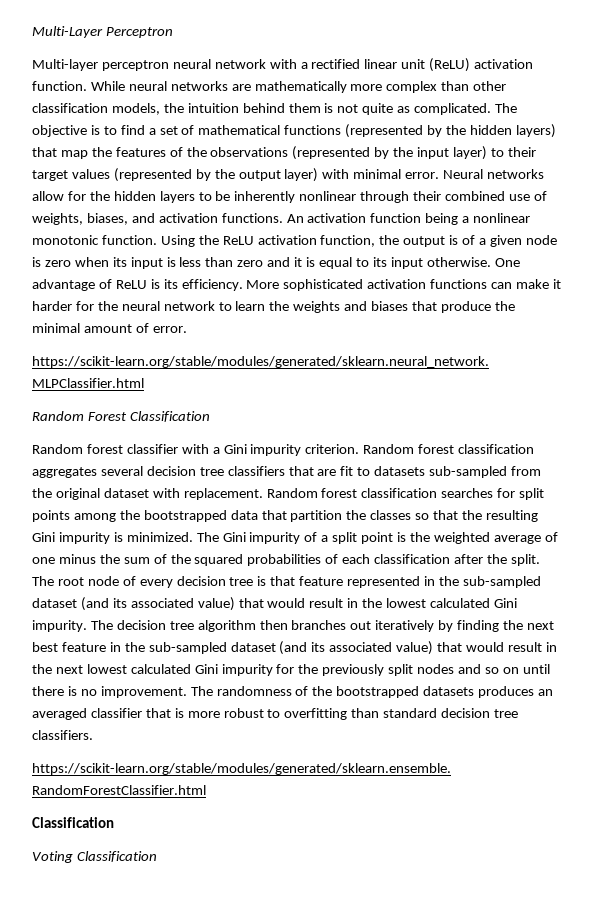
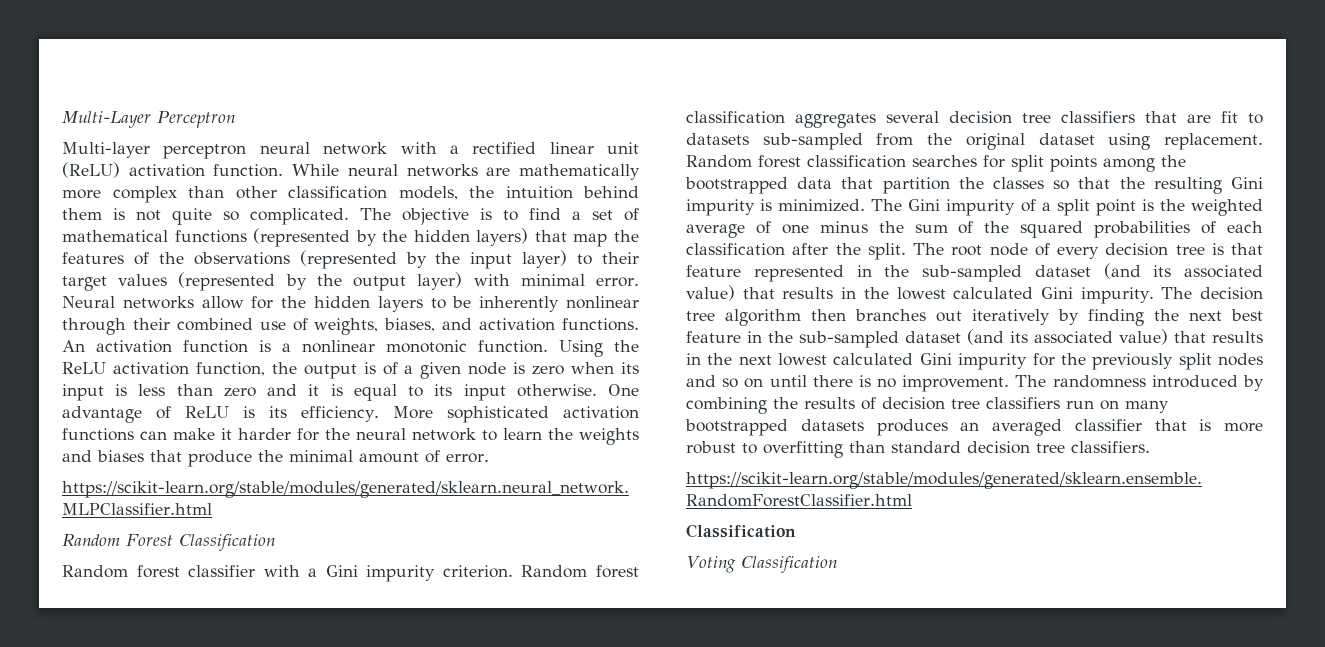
- While neural networks are mathematically more complex than other classification models, the intuition behind them is not quite as complicated.
+ While neural networks are mathematically more complex than other classification models, the intuition behind them is not quite so complicated.
- An activation function being a nonlinear monotonic function.
+ An activation function is a nonlinear monotonic function.
- Random forest classification aggregates several decision tree classifiers that are fit to datasets sub-sampled from the original dataset with replacement.
+ Random forest classification aggregates several decision tree classifiers that are fit to datasets sub-sampled from the original dataset using replacement.
- The root node of every decision tree is that feature represented in the sub-sampled dataset (and its associated value) that would result in the lowest calculated Gini impurity.
+ The root node of every decision tree is that feature represented in the sub-sampled dataset (and its associated value) that results in the lowest calculated Gini impurity.
- The decision tree algorithm then branches out iteratively by finding the next best feature in the sub-sampled dataset (and its associated value) that would result in the next lowest calculated Gini impurity for the previously split nodes and so on until there is no improvement.
+ The decision tree algorithm then branches out iteratively by finding the next best feature in the sub-sampled dataset (and its associated value) that results in the next lowest calculated Gini impurity for the previously split nodes and so on until there is no improvement.
- The randomness of the bootstrapped datasets produces an averaged classifier that is more robust to overfitting than standard decision tree classifiers.
+ The randomness introduced by combining the results of decision tree classifiers run on many bootstrapped datasets produces an averaged classifier that is more robust to overfitting than standard decision tree classifiers.

